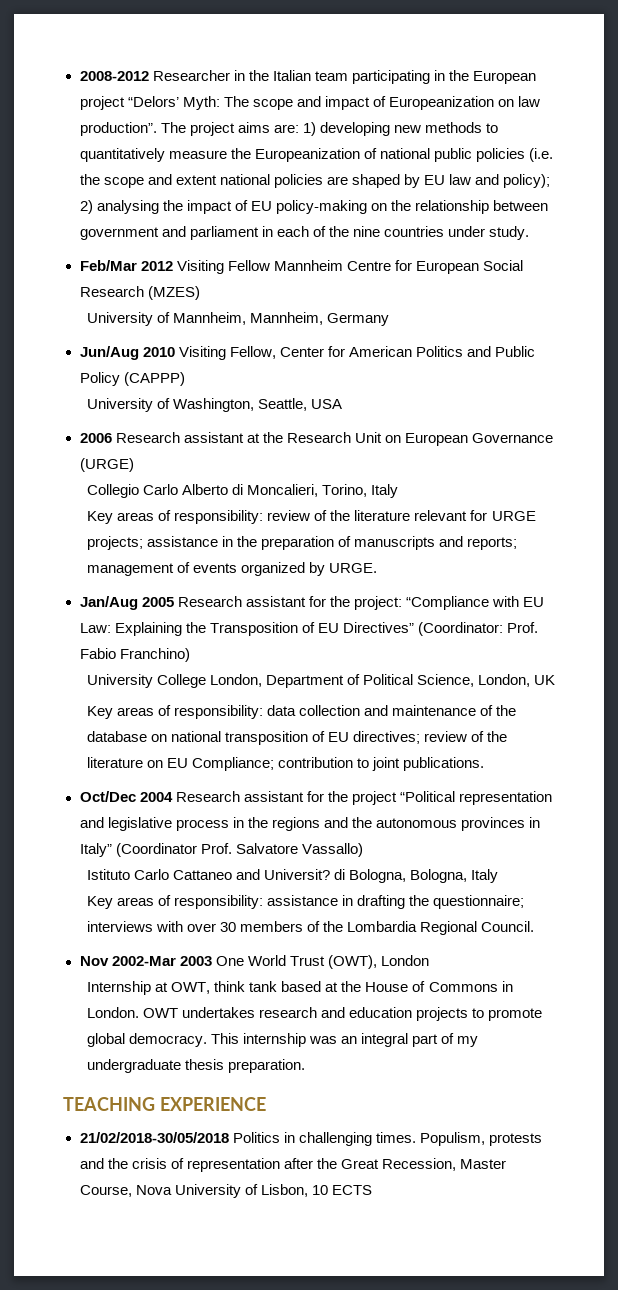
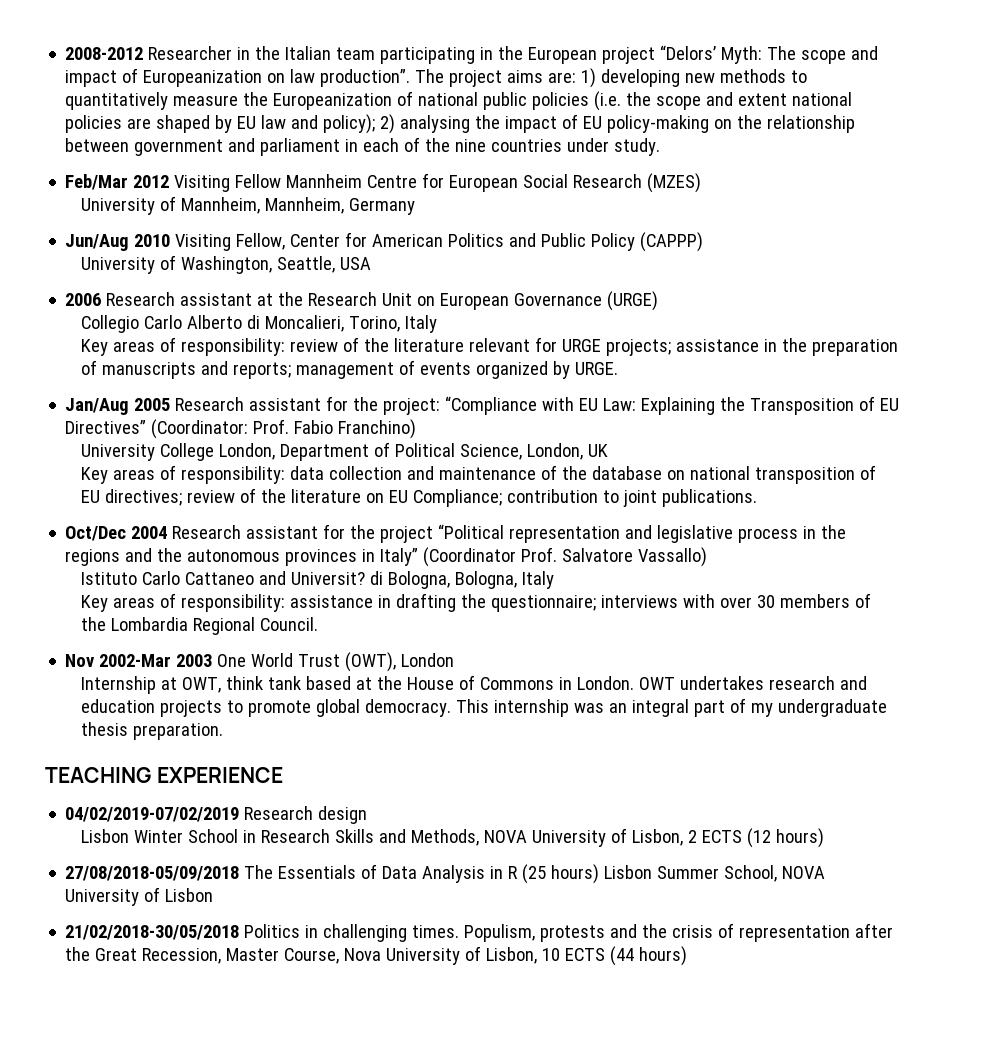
+ 04/02/2019-07/02/2019 Research design
+ Lisbon Winter School in Research Skills and Methods, NOVA University of Lisbon, 2 ECTS (12 hours)
+ 27/08/2018-05/09/2018 The Essentials of Data Analysis in R (25 hours) Lisbon Summer School, NOVA University of Lisbon
- Populism, protests and the crisis of representation after the Great Recession, Master Course, Nova University of Lisbon, 10 ECTS
+ Populism, protests and the crisis of representation after the Great Recession, Master Course, Nova University of Lisbon, 10 ECTS (44 hours)

